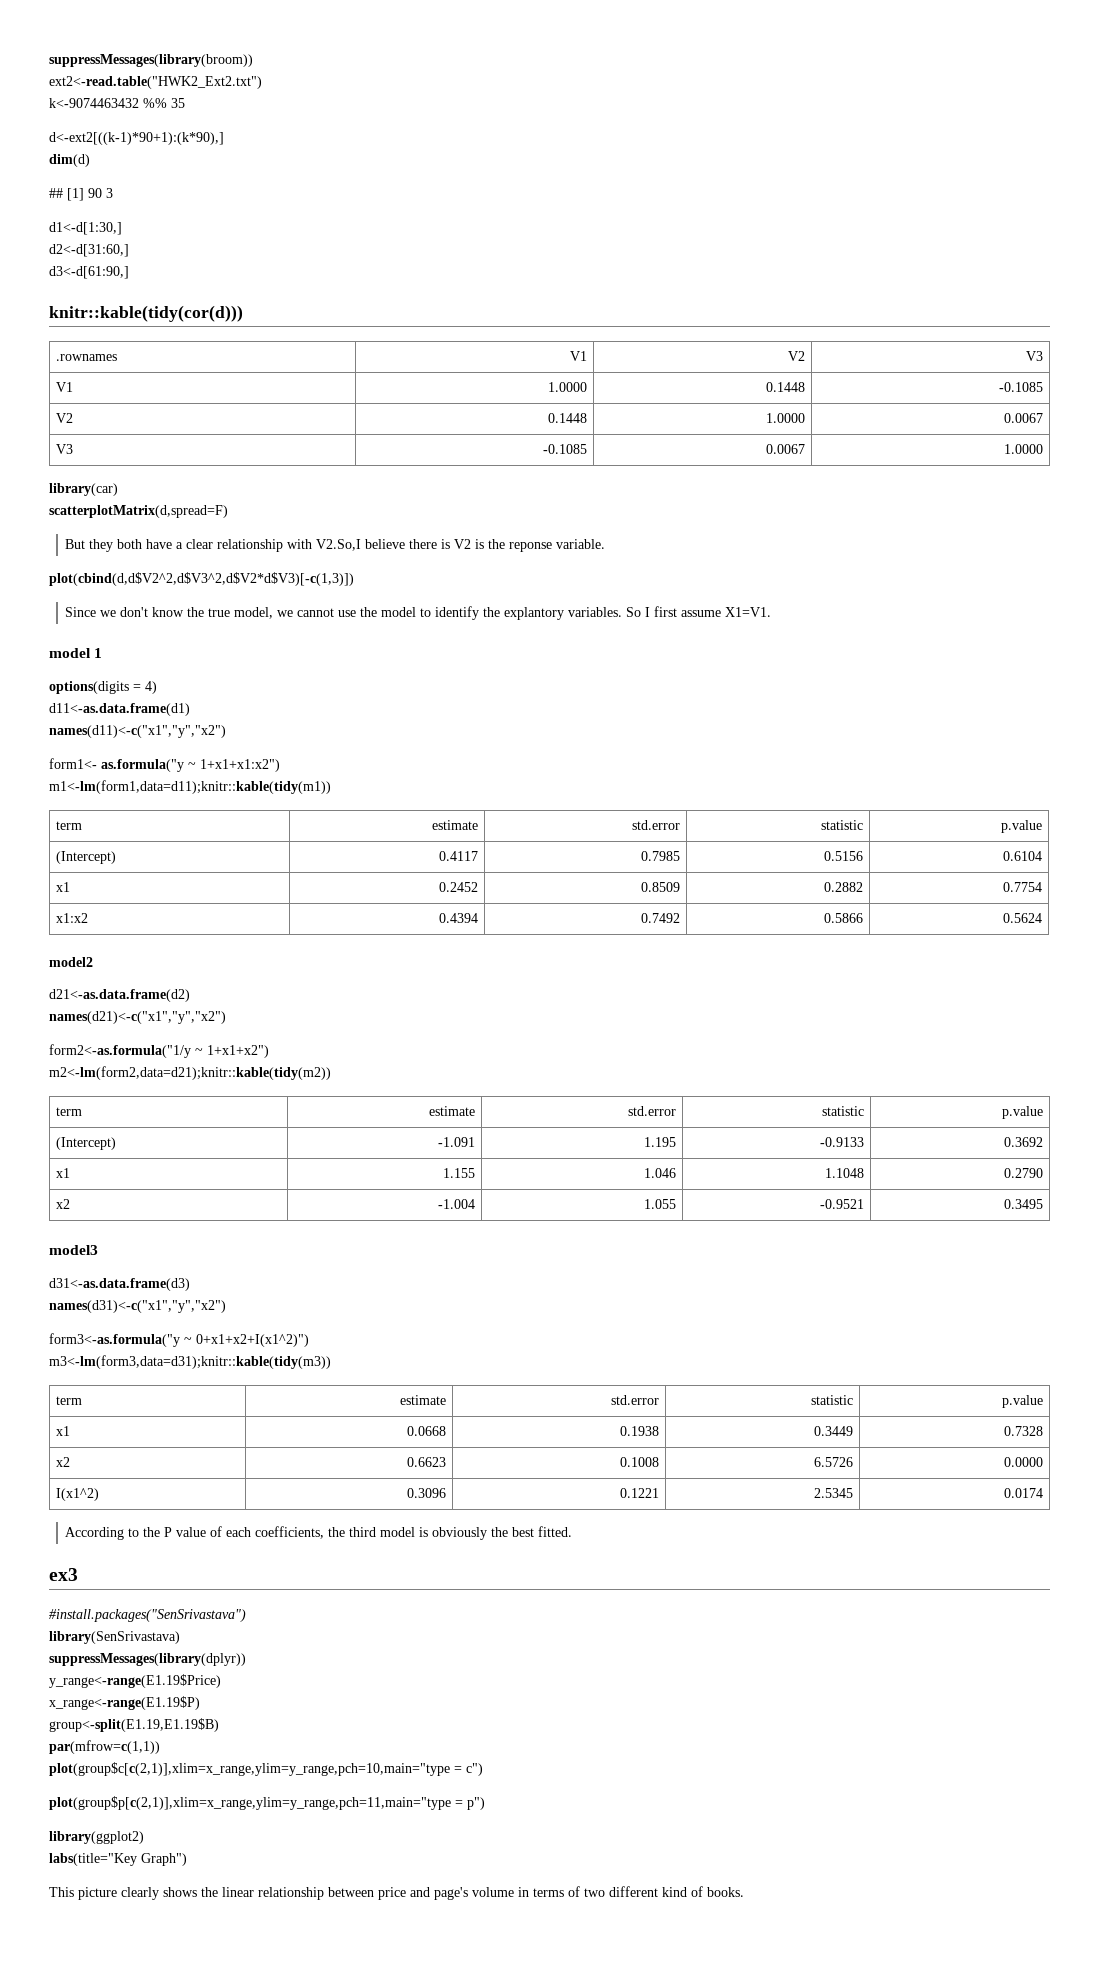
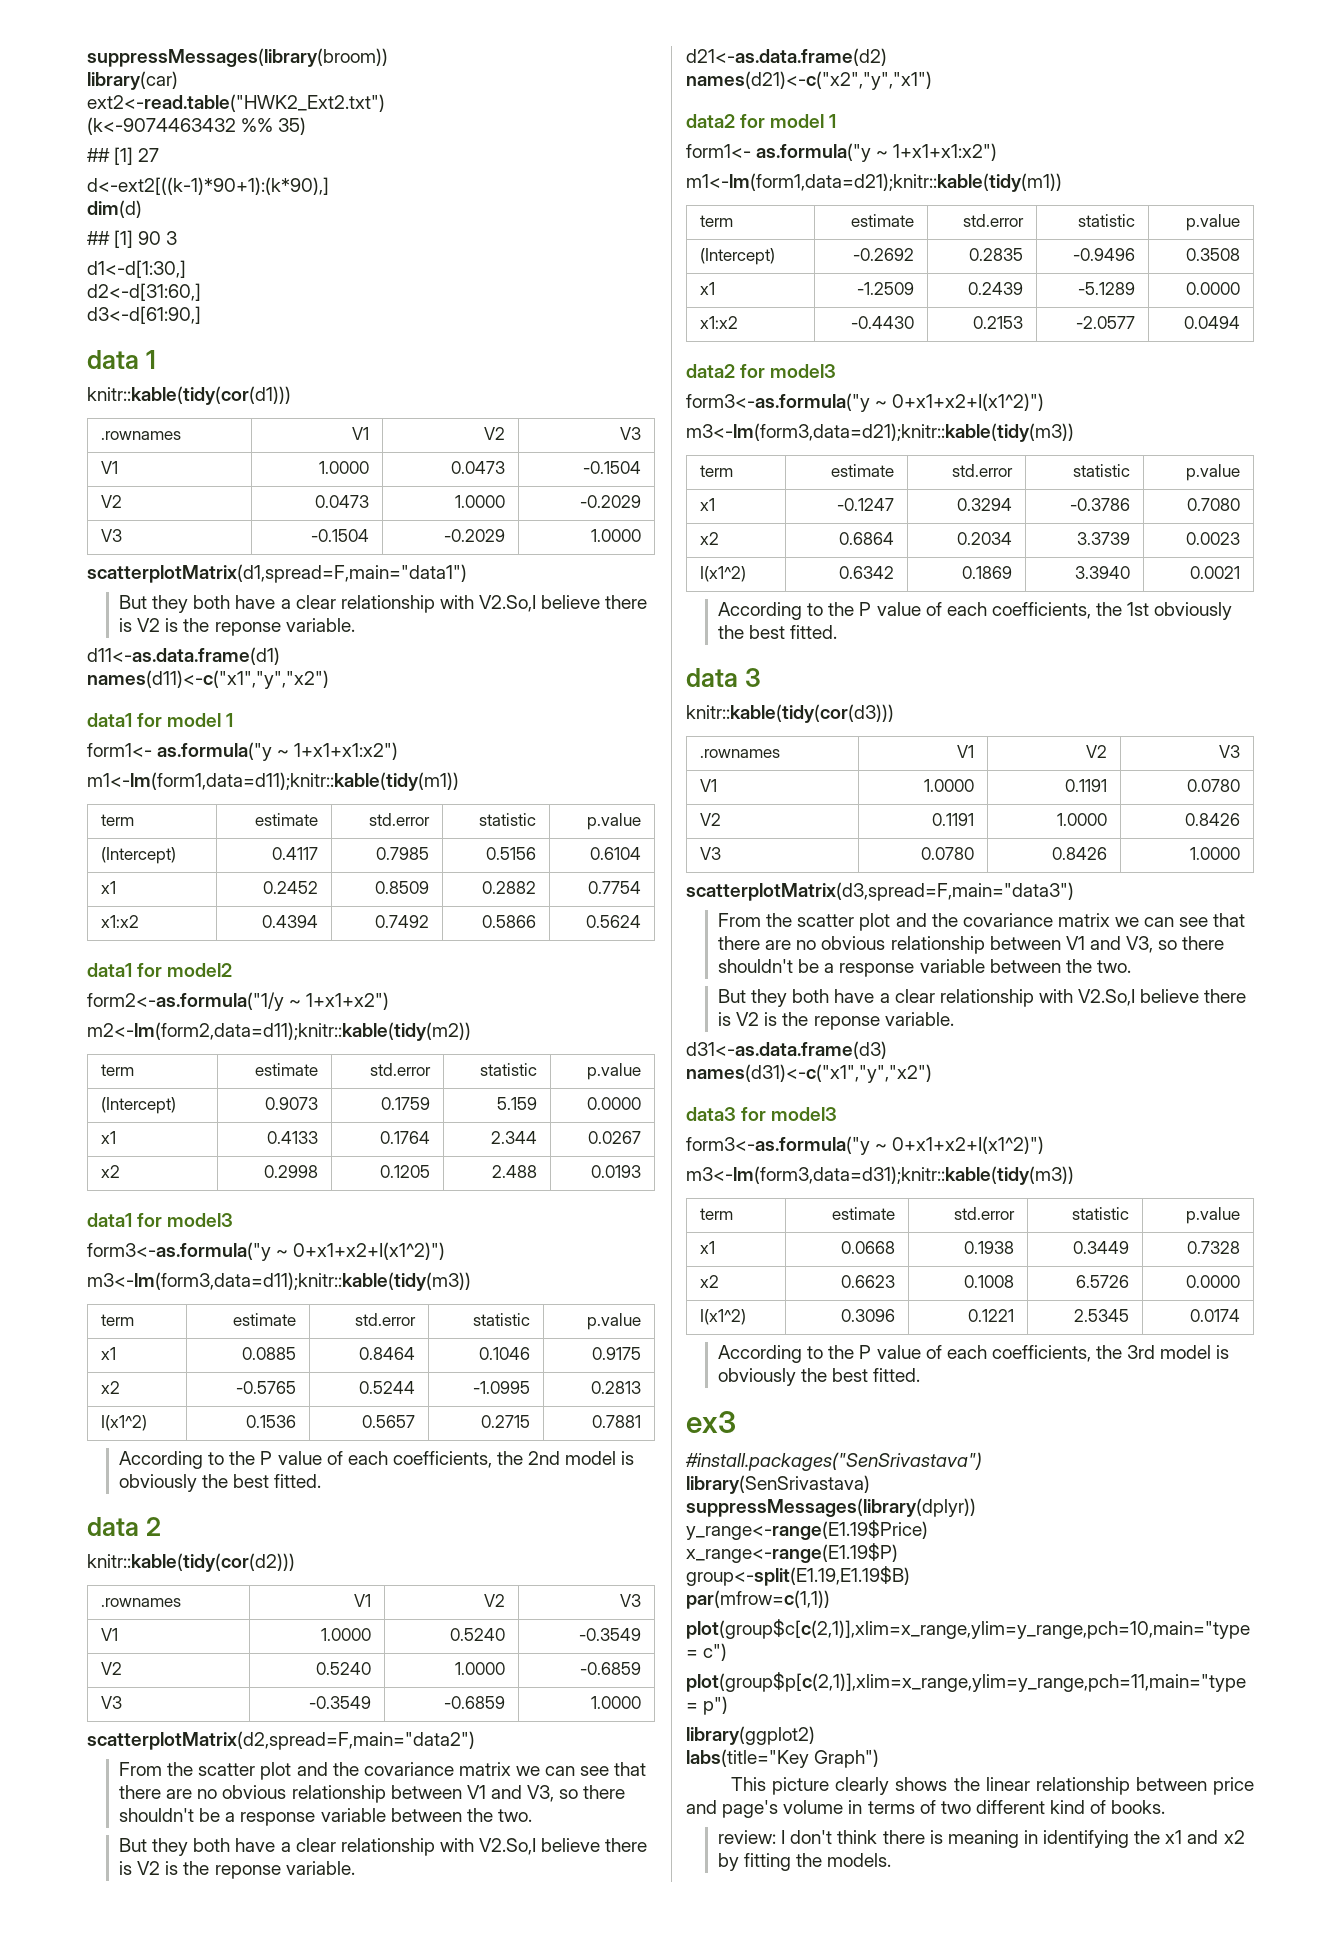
+ library(car)
- k<-9074463432 %% 35
+ (k<-9074463432 %% 35)
+ ## [1] 27
- knitr::kable(tidy(cor(d)))
+ data 1
+ knitr::kable(tidy(cor(d1)))
  .rownames | V1 | V2 | V3
- V1 | 1.0000 | 0.1448 | -0.1085
- V2 | 0.1448 | 1.0000 | 0.0067
- V3 | -0.1085 | 0.0067 | 1.0000
- library(car)
- scatterplotMatrix(d,spread=F)
+ V1 | 1.0000 | 0.0473 | -0.1504
+ V2 | 0.0473 | 1.0000 | -0.2029
+ V3 | -0.1504 | -0.2029 | 1.0000
+ scatterplotMatrix(d1,spread=F,main="data1")
- plot(cbind(d,d$V2^2,d$V3^2,d$V2*d$V3)[-c(1,3)])
- Since we don't know the true model, we cannot use the model to identify the explantory variables. So I first assume X1=V1.
- model 1
- options(digits = 4)
  d11<-as.data.frame(d1)
  names(d11)<-c("x1","y","x2")
+ data1 for model 1
- model2
+ data1 for model2
- d21<-as.data.frame(d2)
- names(d21)<-c("x1","y","x2")
- m2<-lm(form2,data=d21);knitr::kable(tidy(m2))
+ m2<-lm(form2,data=d11);knitr::kable(tidy(m2))
  term | estimate | std.error | statistic | p.value
- (Intercept) | -1.091 | 1.195 | -0.9133 | 0.3692
- x1 | 1.155 | 1.046 | 1.1048 | 0.2790
- x2 | -1.004 | 1.055 | -0.9521 | 0.3495
- model3
+ (Intercept) | 0.9073 | 0.1759 | 5.159 | 0.0000
+ x1 | 0.4133 | 0.1764 | 2.344 | 0.0267
+ x2 | 0.2998 | 0.1205 | 2.488 | 0.0193
+ data1 for model3
+ form3<-as.formula("y ~ 0+x1+x2+I(x1^2)")
+ m3<-lm(form3,data=d11);knitr::kable(tidy(m3))
+ term | estimate | std.error | statistic | p.value
+ x1 | 0.0885 | 0.8464 | 0.1046 | 0.9175
+ x2 | -0.5765 | 0.5244 | -1.0995 | 0.2813
+ I(x1^2) | 0.1536 | 0.5657 | 0.2715 | 0.7881
+ According to the P value of each coefficients, the 2nd model is obviously the best fitted.
+ data 2
+ knitr::kable(tidy(cor(d2)))
+ .rownames | V1 | V2 | V3
+ V1 | 1.0000 | 0.5240 | -0.3549
+ V2 | 0.5240 | 1.0000 | -0.6859
+ V3 | -0.3549 | -0.6859 | 1.0000
+ scatterplotMatrix(d2,spread=F,main="data2")
+ From the scatter plot and the covariance matrix we can see that there are no obvious relationship between V1 and V3, so there shouldn't be a response variable between the two.
+ But they both have a clear relationship with V2.So,I believe there is V2 is the reponse variable.
+ d21<-as.data.frame(d2)
+ names(d21)<-c("x2","y","x1")
+ data2 for model 1
+ form1<- as.formula("y ~ 1+x1+x1:x2")
+ m1<-lm(form1,data=d21);knitr::kable(tidy(m1))
+ term | estimate | std.error | statistic | p.value
+ (Intercept) | -0.2692 | 0.2835 | -0.9496 | 0.3508
+ x1 | -1.2509 | 0.2439 | -5.1289 | 0.0000
+ x1:x2 | -0.4430 | 0.2153 | -2.0577 | 0.0494
+ data2 for model3
+ form3<-as.formula("y ~ 0+x1+x2+I(x1^2)")
+ m3<-lm(form3,data=d21);knitr::kable(tidy(m3))
+ term | estimate | std.error | statistic | p.value
+ x1 | -0.1247 | 0.3294 | -0.3786 | 0.7080
+ x2 | 0.6864 | 0.2034 | 3.3739 | 0.0023
+ I(x1^2) | 0.6342 | 0.1869 | 3.3940 | 0.0021
+ According to the P value of each coefficients, the 1st obviously the best fitted.
+ data 3
+ knitr::kable(tidy(cor(d3)))
+ .rownames | V1 | V2 | V3
+ V1 | 1.0000 | 0.1191 | 0.0780
+ V2 | 0.1191 | 1.0000 | 0.8426
+ V3 | 0.0780 | 0.8426 | 1.0000
+ scatterplotMatrix(d3,spread=F,main="data3")
+ From the scatter plot and the covariance matrix we can see that there are no obvious relationship between V1 and V3, so there shouldn't be a response variable between the two.
+ But they both have a clear relationship with V2.So,I believe there is V2 is the reponse variable.
+ data3 for model3
- According to the P value of each coefficients, the third model is obviously the best fitted.
+ According to the P value of each coefficients, the 3rd model is obviously the best fitted.
+ review: I don't think there is meaning in identifying the x1 and x2 by fitting the models.

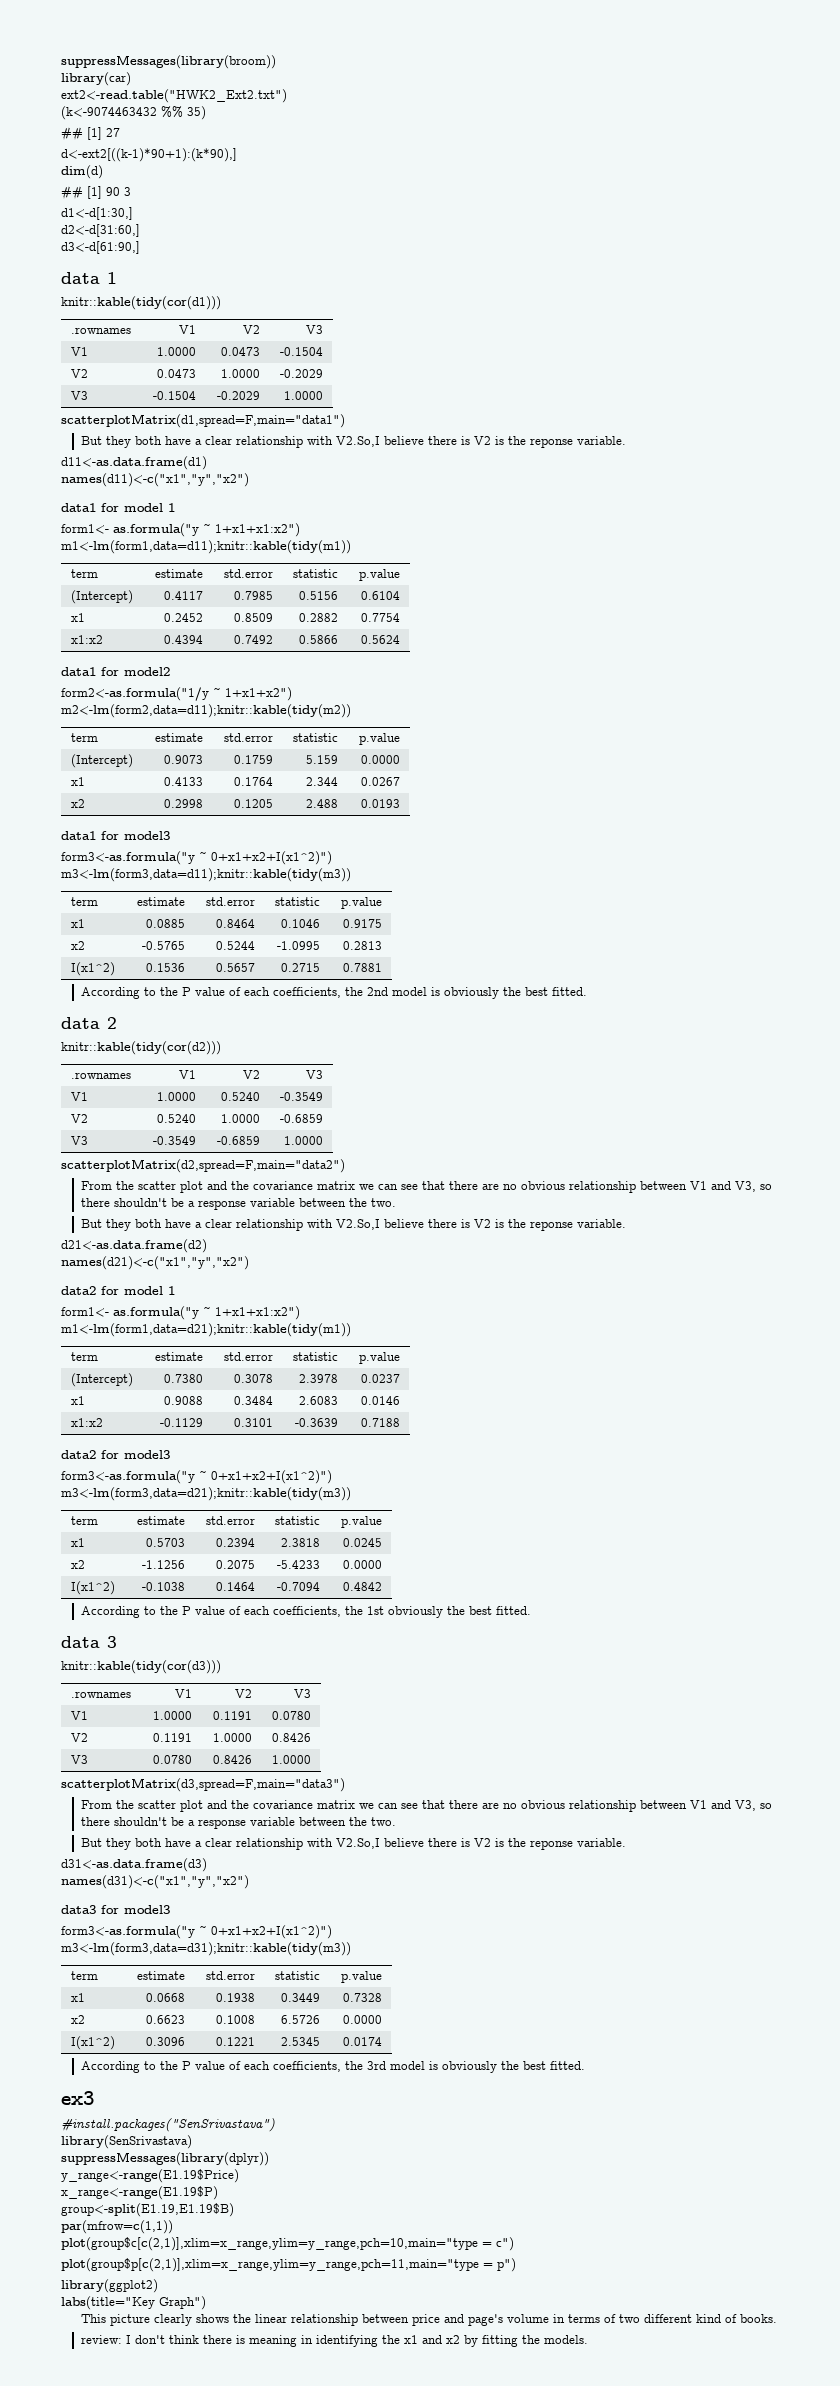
- names(d21)<-c("x2","y","x1")
+ names(d21)<-c("x1","y","x2")
- (Intercept) | -0.2692 | 0.2835 | -0.9496 | 0.3508
- x1 | -1.2509 | 0.2439 | -5.1289 | 0.0000
- x1:x2 | -0.4430 | 0.2153 | -2.0577 | 0.0494
+ (Intercept) | 0.7380 | 0.3078 | 2.3978 | 0.0237
+ x1 | 0.9088 | 0.3484 | 2.6083 | 0.0146
+ x1:x2 | -0.1129 | 0.3101 | -0.3639 | 0.7188
- x1 | -0.1247 | 0.3294 | -0.3786 | 0.7080
- x2 | 0.6864 | 0.2034 | 3.3739 | 0.0023
- I(x1^2) | 0.6342 | 0.1869 | 3.3940 | 0.0021
+ x1 | 0.5703 | 0.2394 | 2.3818 | 0.0245
+ x2 | -1.1256 | 0.2075 | -5.4233 | 0.0000
+ I(x1^2) | -0.1038 | 0.1464 | -0.7094 | 0.4842

